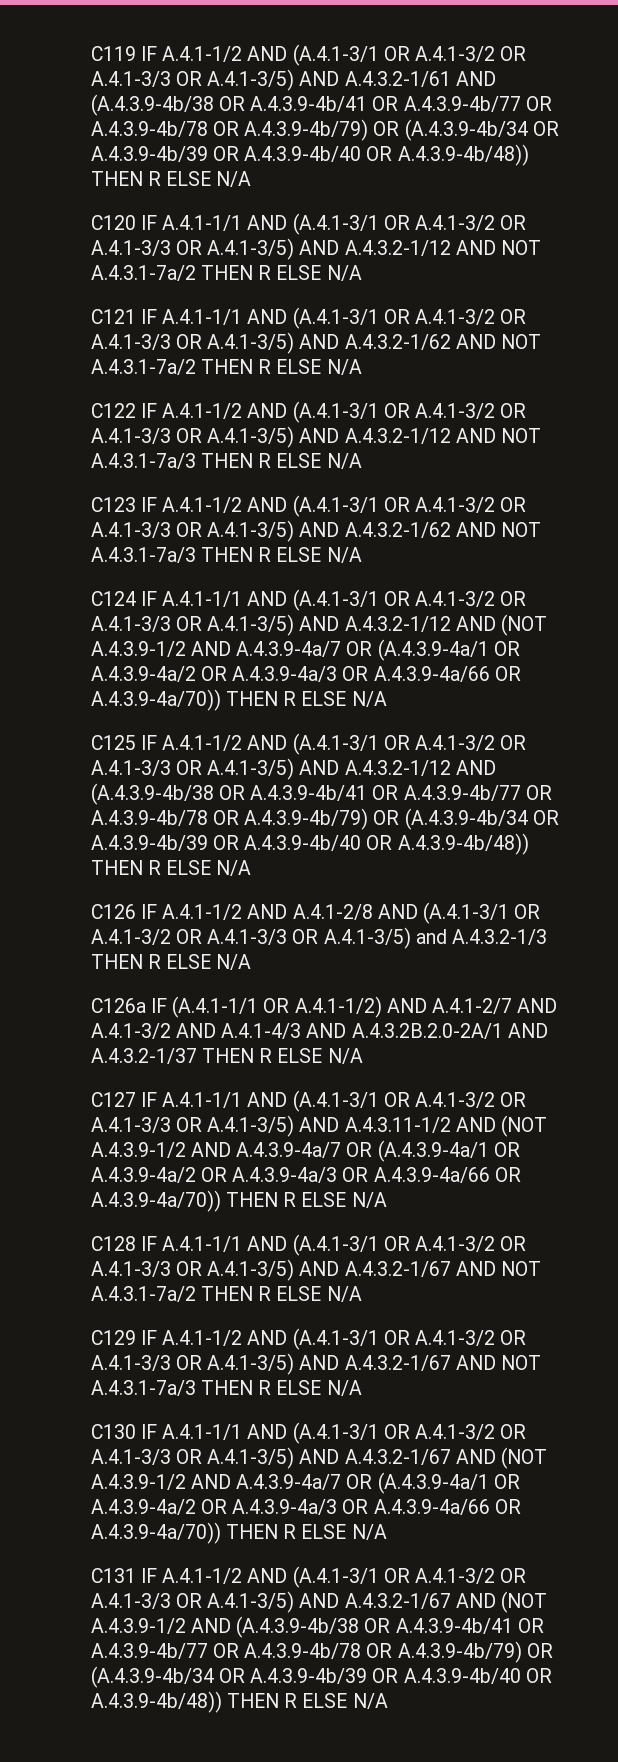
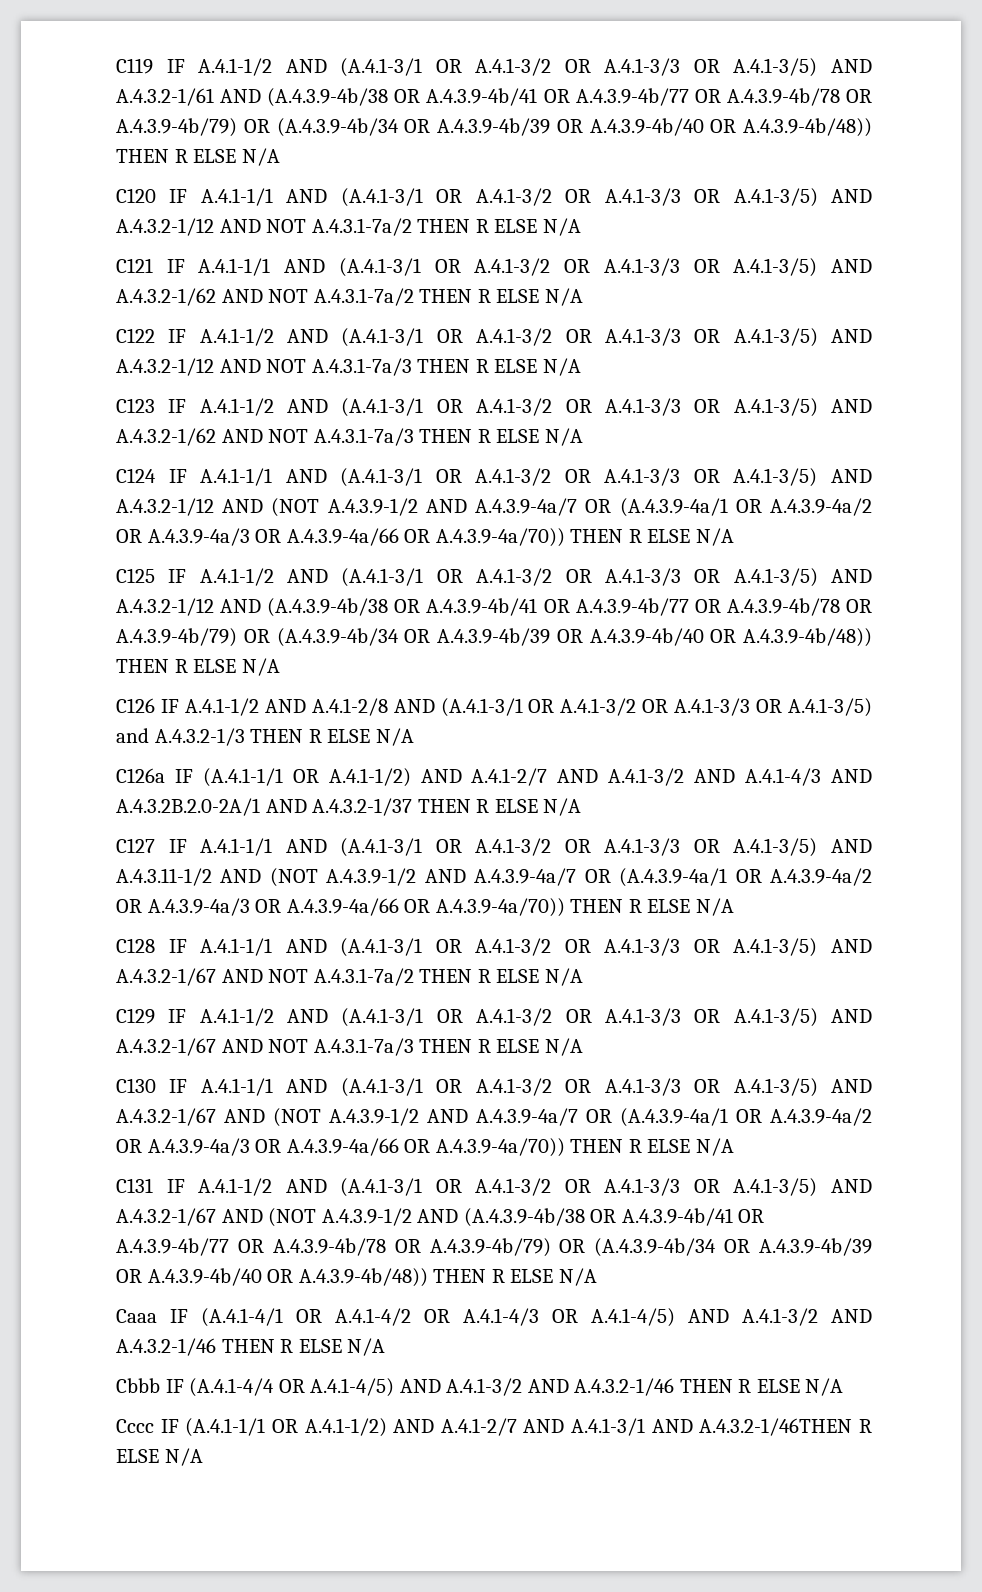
+ Caaa IF (A.4.1-4/1 OR A.4.1-4/2 OR A.4.1-4/3 OR A.4.1-4/5) AND A.4.1-3/2 AND A.4.3.2-1/46 THEN R ELSE N/A
+ Cbbb IF (A.4.1-4/4 OR A.4.1-4/5) AND A.4.1-3/2 AND A.4.3.2-1/46 THEN R ELSE N/A
+ Cccc IF (A.4.1-1/1 OR A.4.1-1/2) AND A.4.1-2/7 AND A.4.1-3/1 AND A.4.3.2-1/46THEN R ELSE N/A

